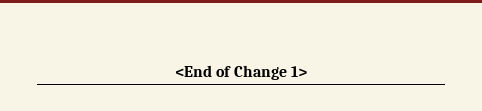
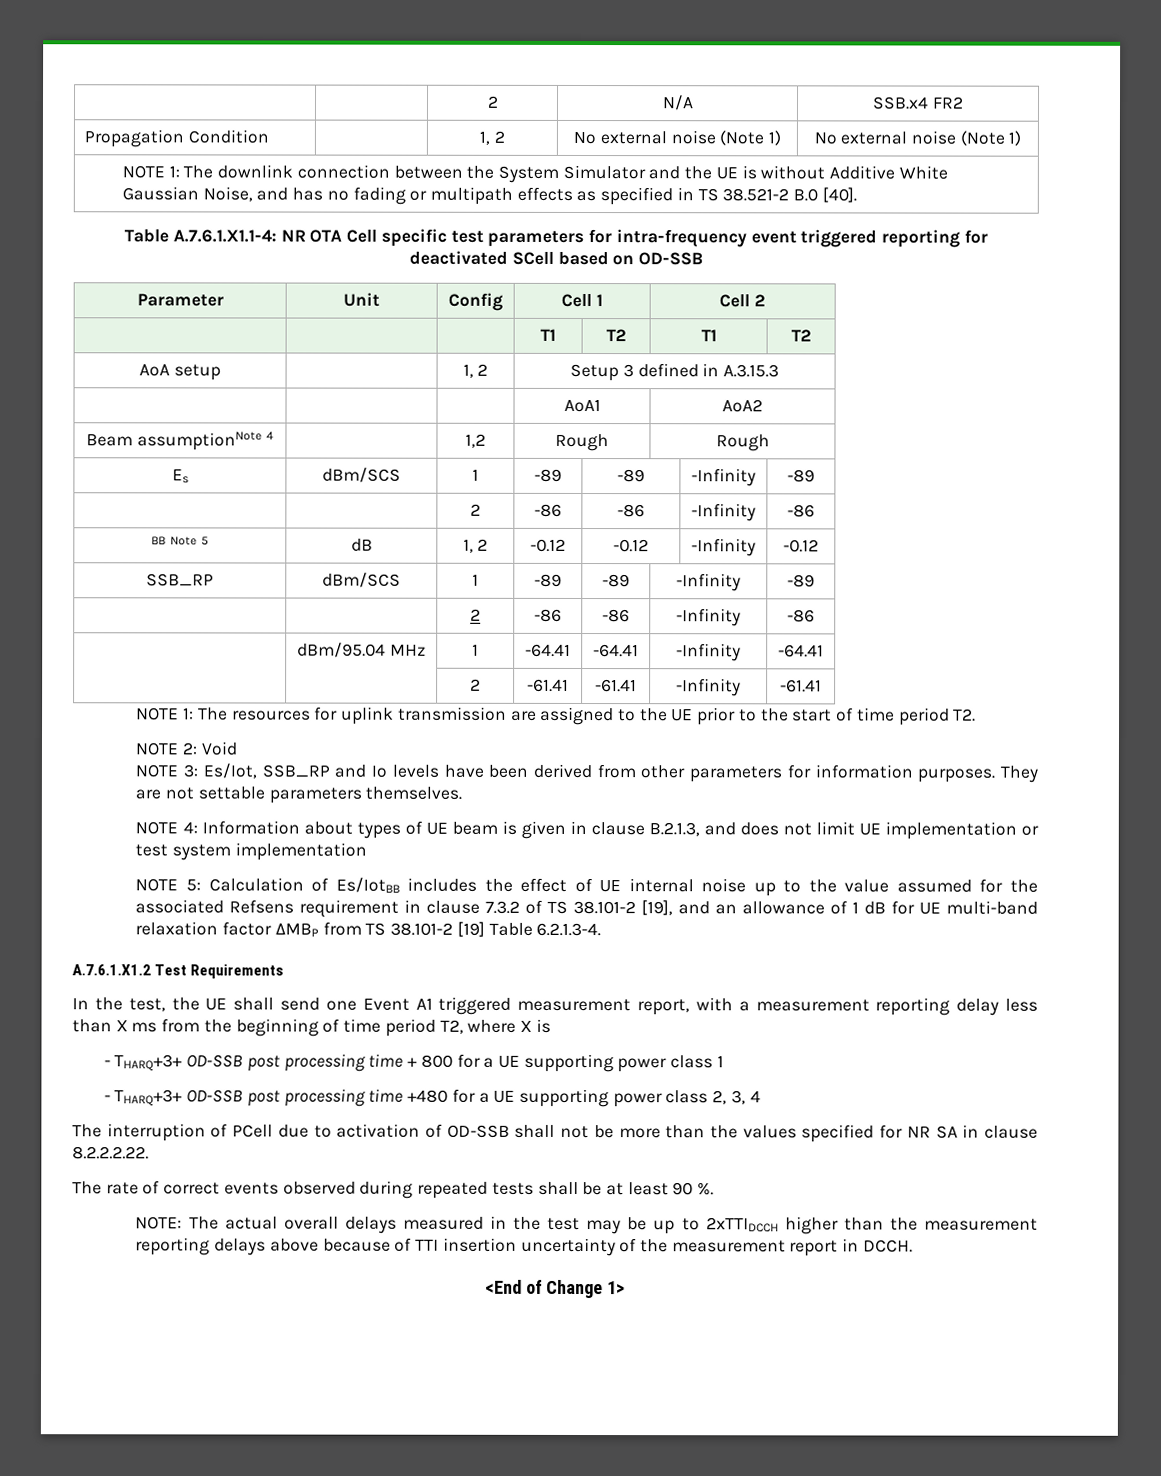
+ | | 2 | N/A | SSB.x4 FR2
+ Propagation Condition | | 1, 2 | No external noise (Note 1) | No external noise (Note 1)
+ NOTE 1: The downlink connection between the System Simulator and the UE is without Additive White Gaussian Noise, and has no fading or multipath effects as specified in TS 38.521-2 B.0 [40].
+ Table A.7.6.1.X1.1-4: NR OTA Cell specific test parameters for intra-frequency event triggered reporting for deactivated SCell based on OD-SSB
+ Parameter | Unit | Config | Cell 1 | Cell 2
+ | | | T1 | T2 | T1 | T2
+ AoA setup | | 1, 2 | Setup 3 defined in A.3.15.3
+ | | | AoA1 | AoA2
+ Beam assumptionNote 4 | | 1,2 | Rough | Rough
+ Es | dBm/SCS | 1 | -89 | -89 | -Infinity | -89
+ | | 2 | -86 | -86 | -Infinity | -86
+ BB Note 5 | dB | 1, 2 | -0.12 | -0.12 | -Infinity | -0.12
+ SSB_RP | dBm/SCS | 1 | -89 | -89 | -Infinity | -89
+ | | 2 | -86 | -86 | -Infinity | -86
+ | dBm/95.04 MHz | 1 | -64.41 | -64.41 | -Infinity | -64.41
+ | | 2 | -61.41 | -61.41 | -Infinity | -61.41
+ NOTE 1: The resources for uplink transmission are assigned to the UE prior to the start of time period T2.
+ NOTE 2: Void
+ NOTE 3: Es/Iot, SSB_RP and Io levels have been derived from other parameters for information purposes. They are not settable parameters themselves.
+ NOTE 4: Information about types of UE beam is given in clause B.2.1.3, and does not limit UE implementation or test system implementation
+ NOTE 5: Calculation of Es/IotBB includes the effect of UE internal noise up to the value assumed for the associated Refsens requirement in clause 7.3.2 of TS 38.101-2 [19], and an allowance of 1 dB for UE multi-band relaxation factor ΔMBP from TS 38.101-2 [19] Table 6.2.1.3-4.
+ A.7.6.1.X1.2 Test Requirements
+ In the test, the UE shall send one Event A1 triggered measurement report, with a measurement reporting delay less than X ms from the beginning of time period T2, where X is
+ - THARQ+3+ OD-SSB post processing time + 800 for a UE supporting power class 1
+ - THARQ+3+ OD-SSB post processing time +480 for a UE supporting power class 2, 3, 4
+ The interruption of PCell due to activation of OD-SSB shall not be more than the values specified for NR SA in clause 8.2.2.2.22.
+ The rate of correct events observed during repeated tests shall be at least 90 %.
+ NOTE: The actual overall delays measured in the test may be up to 2xTTIDCCH higher than the measurement reporting delays above because of TTI insertion uncertainty of the measurement report in DCCH.

